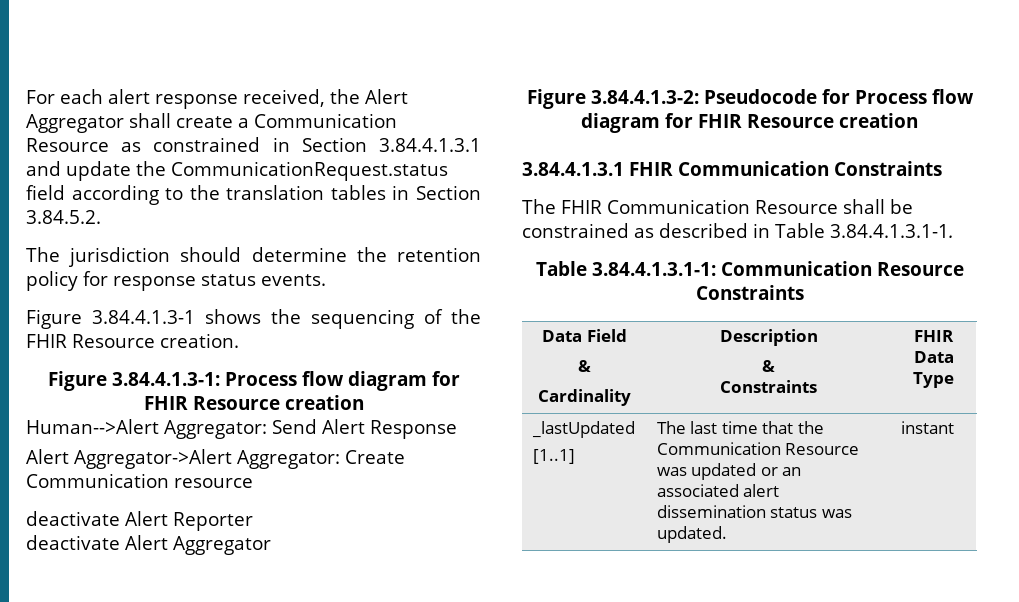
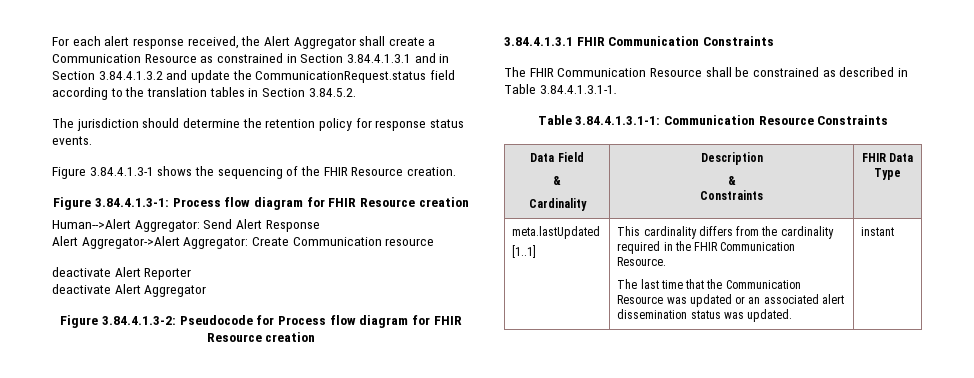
- For each alert response received, the Alert Aggregator shall create a Communication Resource as constrained in Section 3.84.4.1.3.1 and update the CommunicationRequest.status field according to the translation tables in Section 3.84.5.2.
+ For each alert response received, the Alert Aggregator shall create a Communication Resource as constrained in Section 3.84.4.1.3.1 and in Section 3.84.4.1.3.2 and update the CommunicationRequest.status field according to the translation tables in Section 3.84.5.2.
- _lastUpdated
- [1..1] | The last time that the Communication Resource was updated or an associated alert dissemination status was updated. | instant
+ meta.lastUpdated
+ [1..1] | This cardinality differs from the cardinality required in the FHIR Communication Resource.
+ The last time that the Communication Resource was updated or an associated alert dissemination status was updated. | instant

